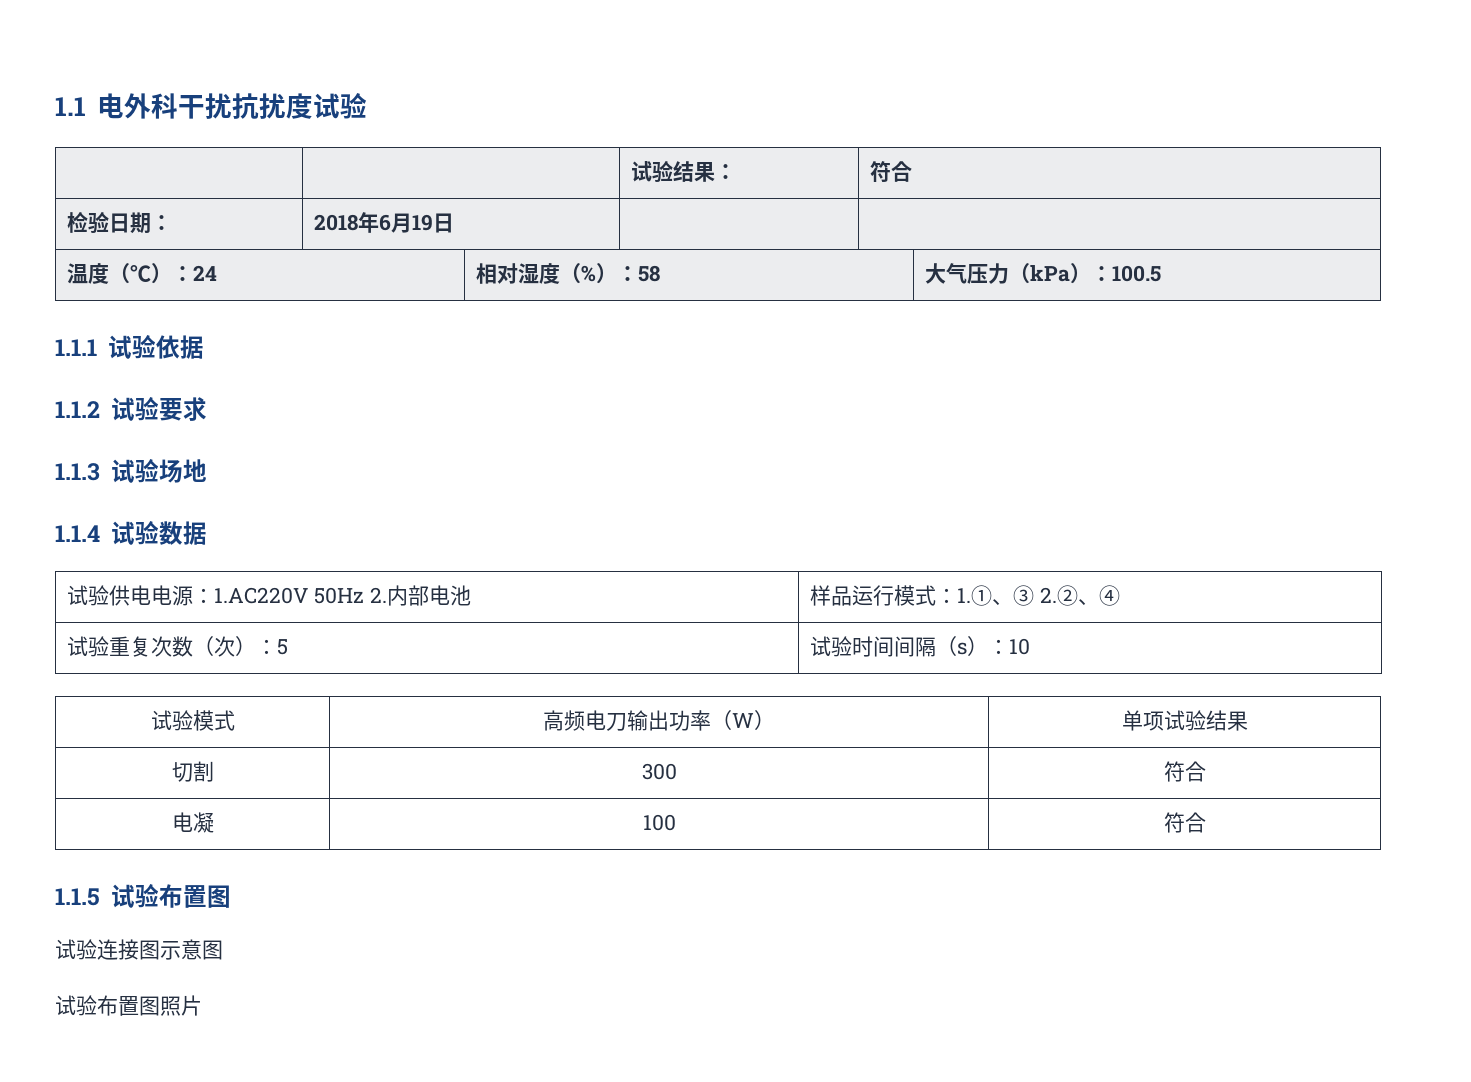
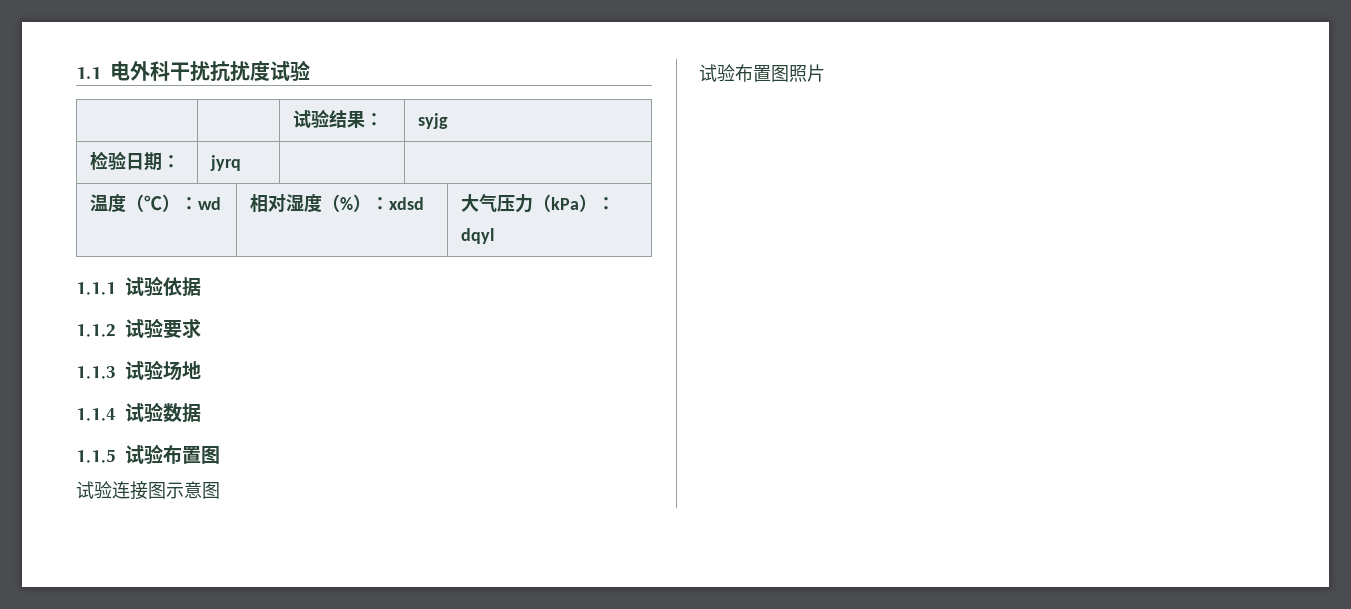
- | | 试验结果： | 符合
+ | | 试验结果： | syjg
- 检验日期： | 2018年6月19日 | |
+ 检验日期： | jyrq | |
- 温度（℃）：24 | 相对湿度（%）：58 | 大气压力（kPa）：100.5
+ 温度（℃）：wd | 相对湿度（%）：xdsd | 大气压力（kPa）：dqyl
- 试验供电电源：1.AC220V 50Hz 2.内部电池 | 样品运行模式：1.①、③ 2.②、④
- 试验重复次数（次）：5 | 试验时间间隔（s）：10
- 试验模式 | 高频电刀输出功率（W） | 单项试验结果
- 切割 | 300 | 符合
- 电凝 | 100 | 符合

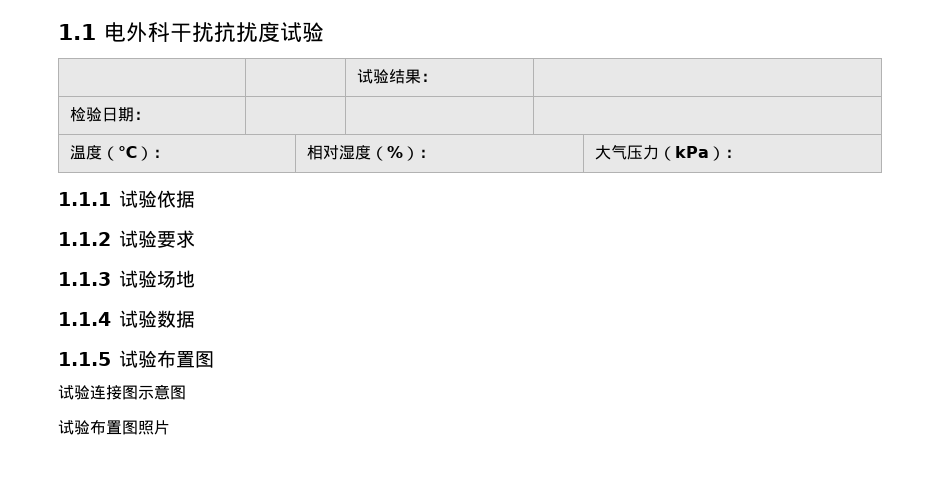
- | | 试验结果： | syjg
+ | | 试验结果： |
- 检验日期： | jyrq | |
+ 检验日期： | | |
- 温度（℃）：wd | 相对湿度（%）：xdsd | 大气压力（kPa）：dqyl
+ 温度（℃）： | 相对湿度（%）： | 大气压力（kPa）：

